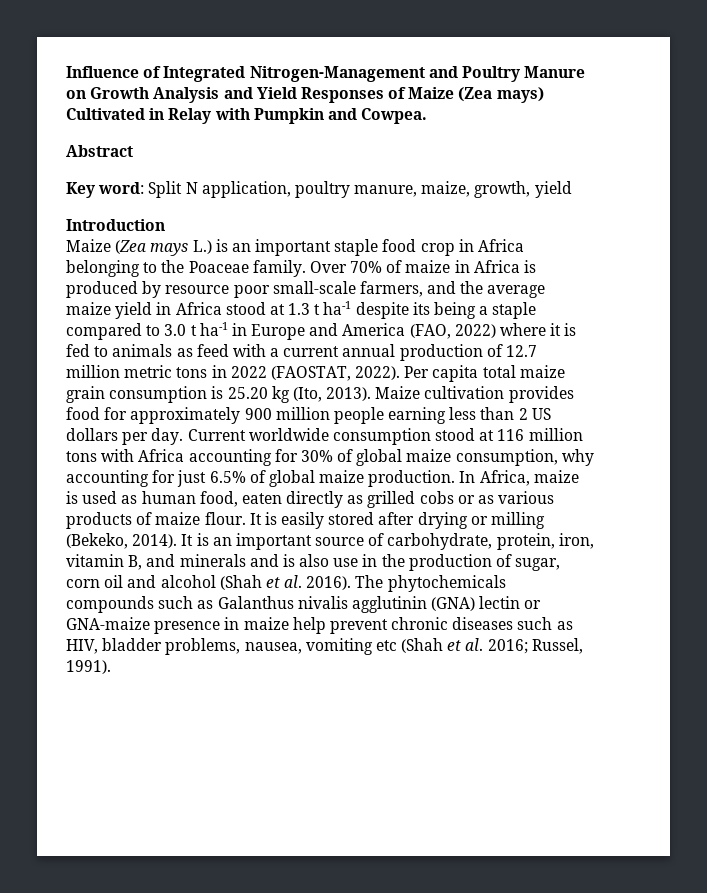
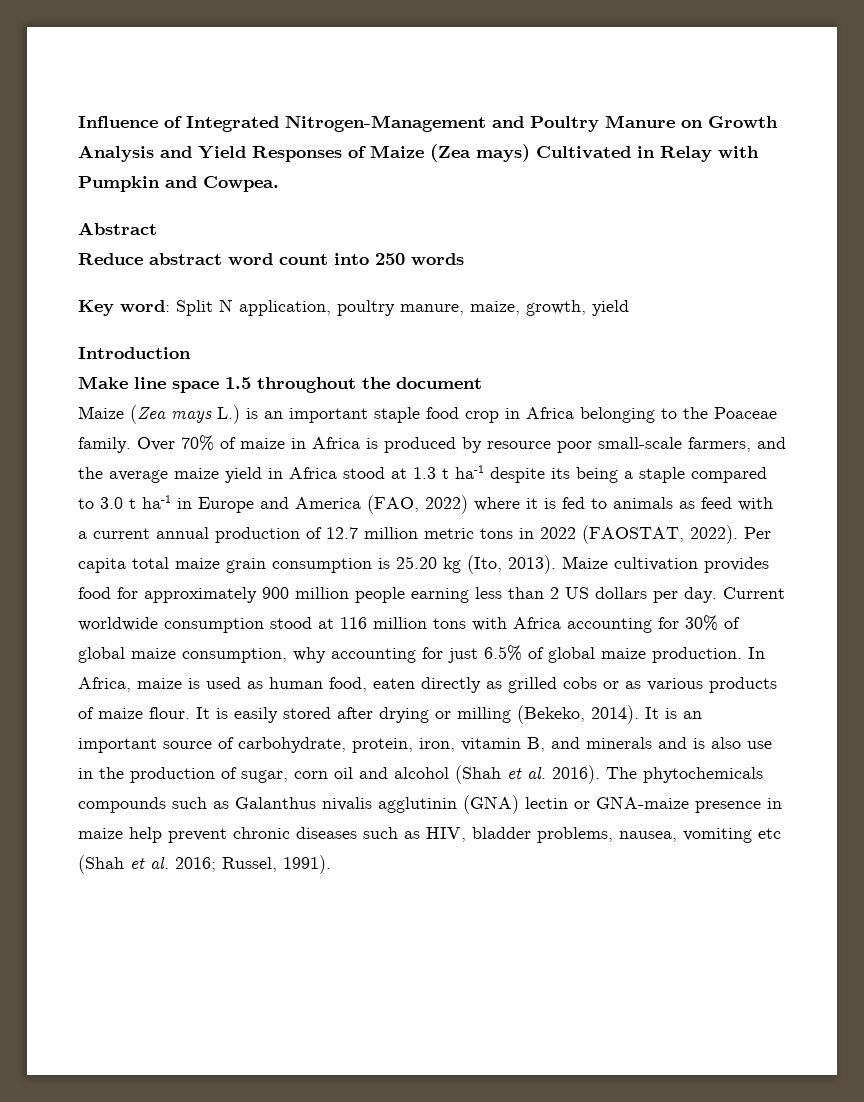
+ Reduce abstract word count into 250 words
+ Make line space 1.5 throughout the document

